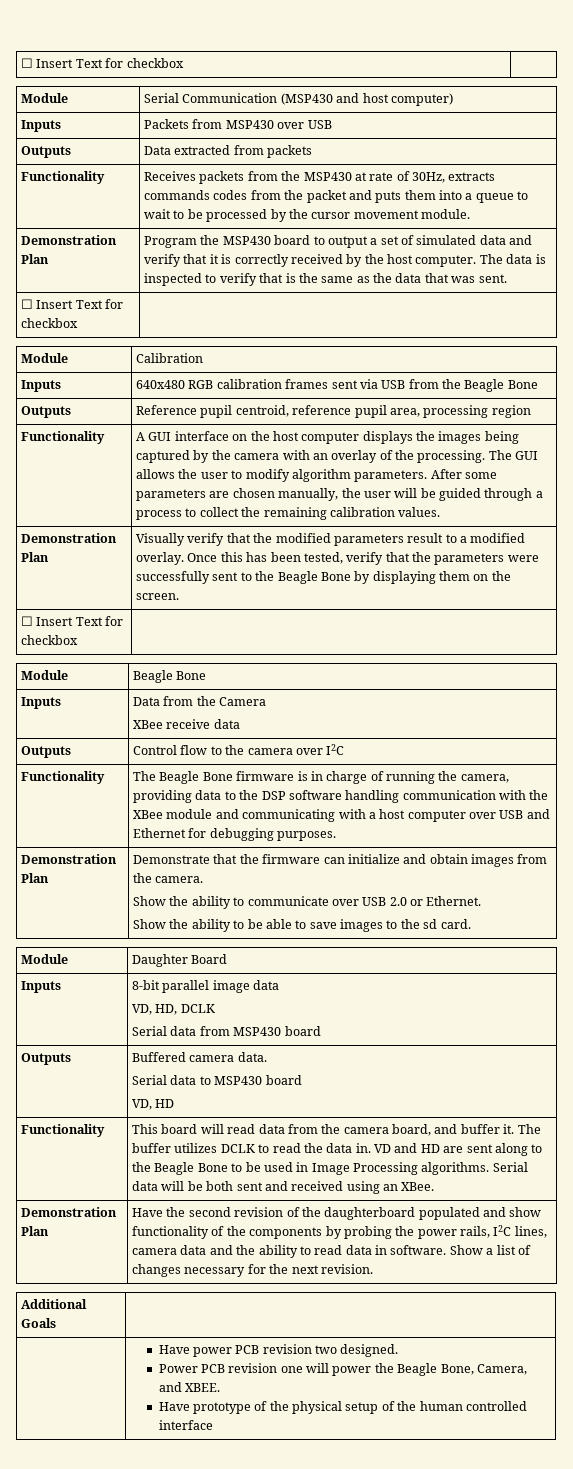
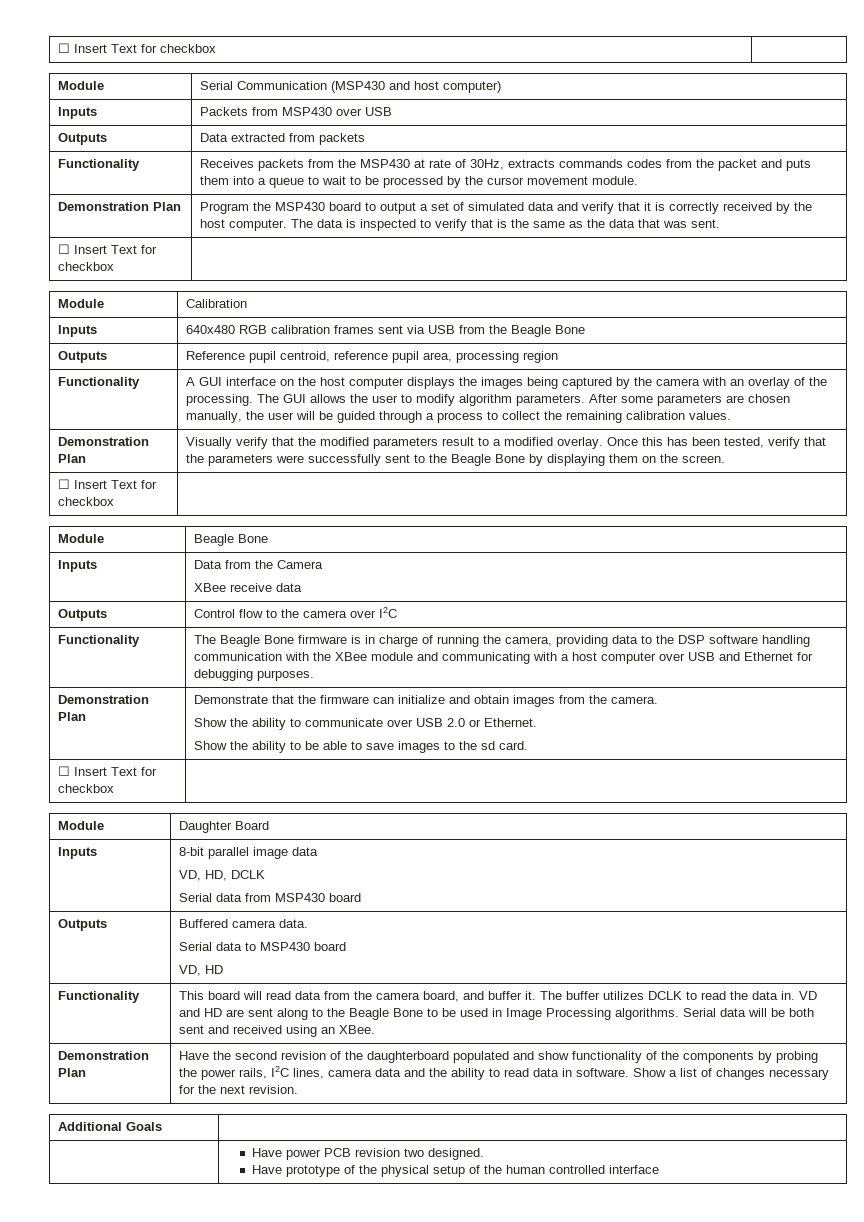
  Demonstration Plan | Demonstrate that the firmware can initialize and obtain images from the camera.
  Show the ability to communicate over USB 2.0 or Ethernet.
  Show the ability to be able to save images to the sd card.
+ ☐ Insert Text for checkbox |
  | Have power PCB revision two designed.
- Power PCB revision one will power the Beagle Bone, Camera, and XBEE.

